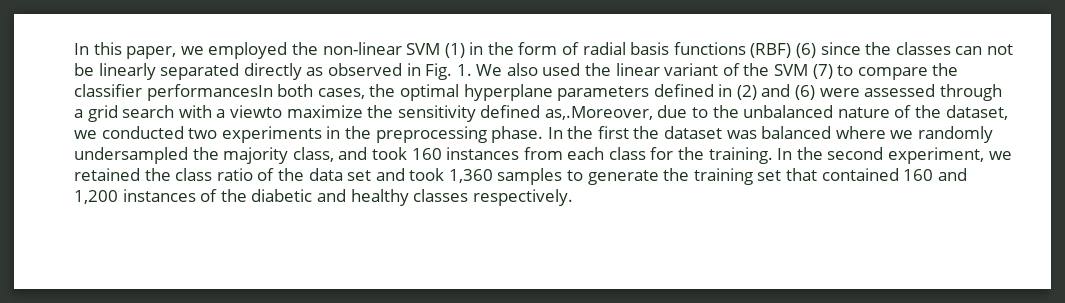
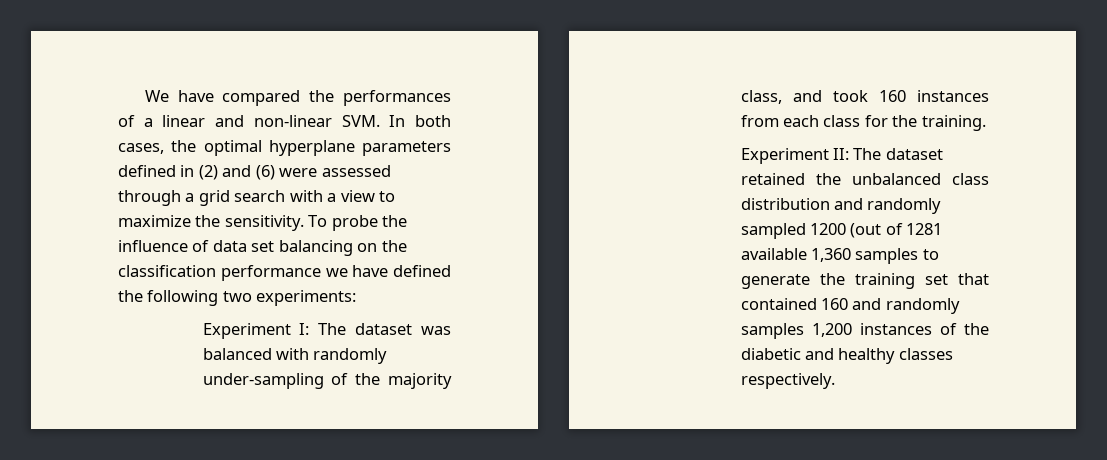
- In this paper, we employed the non-linear SVM (1) in the form of radial basis functions (RBF) (6) since the classes can not be linearly separated directly as observed in Fig. 1. We also used the linear variant of the SVM (7) to compare the classifier performancesIn both cases, the optimal hyperplane parameters defined in (2) and (6) were assessed through a grid search with a viewto maximize the sensitivity defined as,.Moreover, due to the unbalanced nature of the dataset, we conducted two experiments in the preprocessing phase. In the first the dataset was balanced where we randomly undersampled the majority class, and took 160 instances from each class for the training. In the second experiment, we retained the class ratio of the data set and took 1,360 samples to generate the training set that contained 160 and 1,200 instances of the diabetic and healthy classes respectively.
+ We have compared the performances of a linear and non-linear SVM. In both cases, the optimal hyperplane parameters defined in (2) and (6) were assessed through a grid search with a view to maximize the sensitivity. To probe the influence of data set balancing on the classification performance we have defined the following two experiments:
+ Experiment I: The dataset was balanced with randomly under-sampling of the majority class, and took 160 instances from each class for the training.
+ Experiment II: The dataset retained the unbalanced class distribution and randomly sampled 1200 (out of 1281 available 1,360 samples to generate the training set that contained 160 and randomly samples 1,200 instances of the diabetic and healthy classes respectively.

